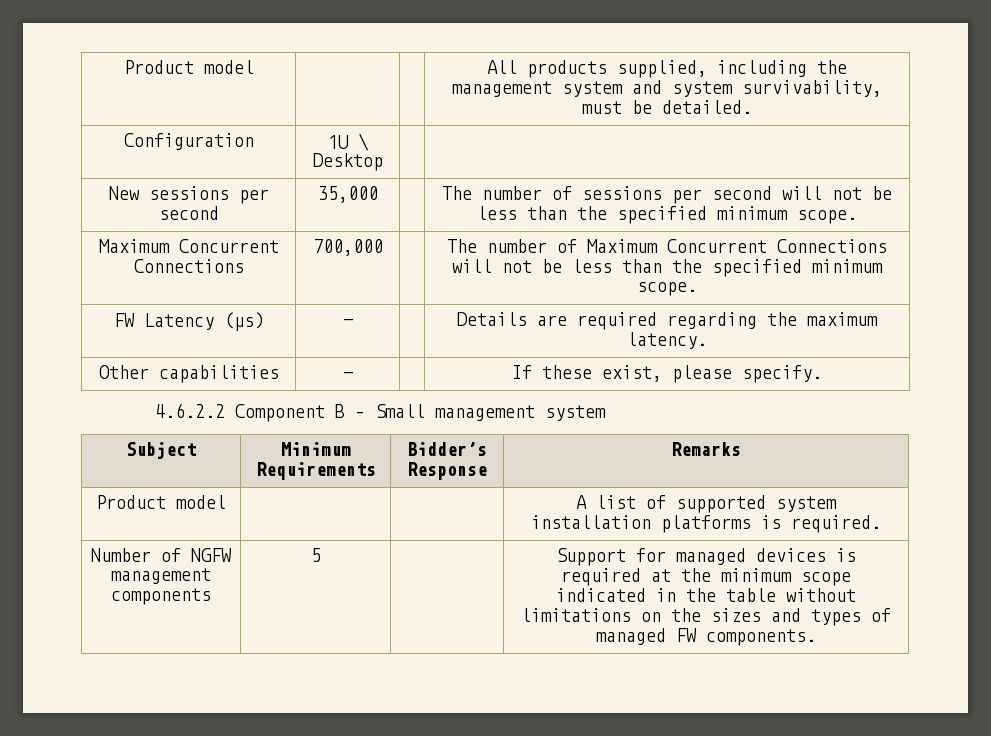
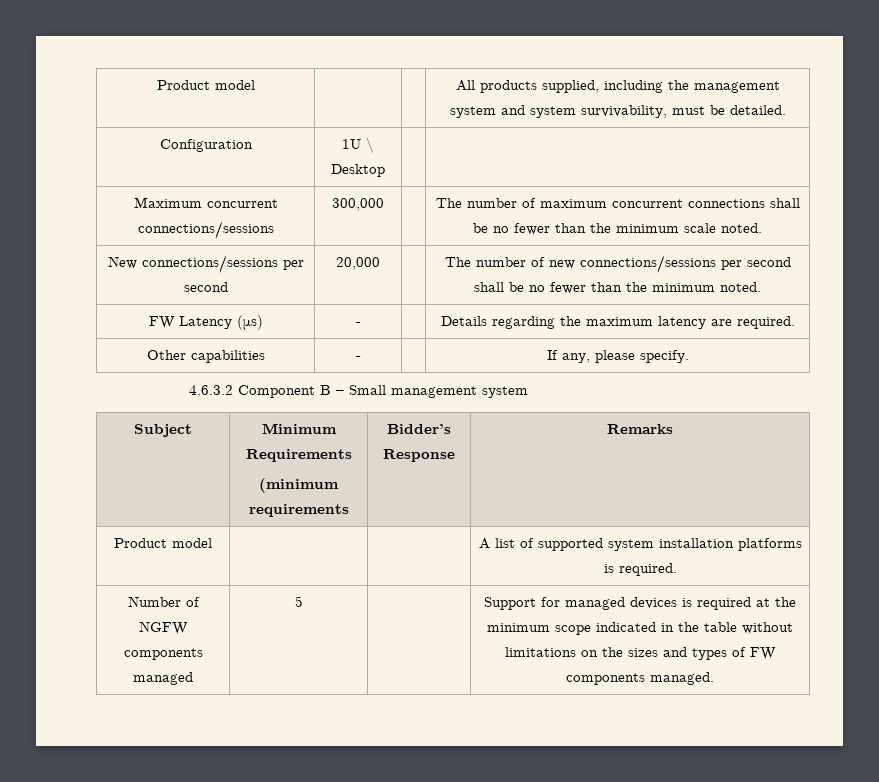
- New sessions per second | 35,000 | | The number of sessions per second will not be less than the specified minimum scope.
- Maximum Concurrent Connections | 700,000 | | The number of Maximum Concurrent Connections will not be less than the specified minimum scope.
+ Maximum concurrent connections/sessions | 300,000 | | The number of maximum concurrent connections shall be no fewer than the minimum scale noted.
+ New connections/sessions per second | 20,000 | | The number of new connections/sessions per second shall be no fewer than the minimum noted.
- FW Latency (μs) | - | | Details are required regarding the maximum latency.
+ FW Latency (μs) | - | | Details regarding the maximum latency are required.
- Other capabilities | - | | If these exist, please specify.
+ Other capabilities | - | | If any, please specify.
- 4.6.2.2 Component B – Small management system
+ 4.6.3.2 Component B – Small management system
- Subject | Minimum Requirements | Bidder’s Response | Remarks
+ Subject | Minimum Requirements
+ (minimum requirements | Bidder’s Response | Remarks
- Number of NGFW management components | 5 | | Support for managed devices is required at the minimum scope indicated in the table without limitations on the sizes and types of managed FW components.
+ Number of NGFW components managed | 5 | | Support for managed devices is required at the minimum scope indicated in the table without limitations on the sizes and types of FW components managed.

